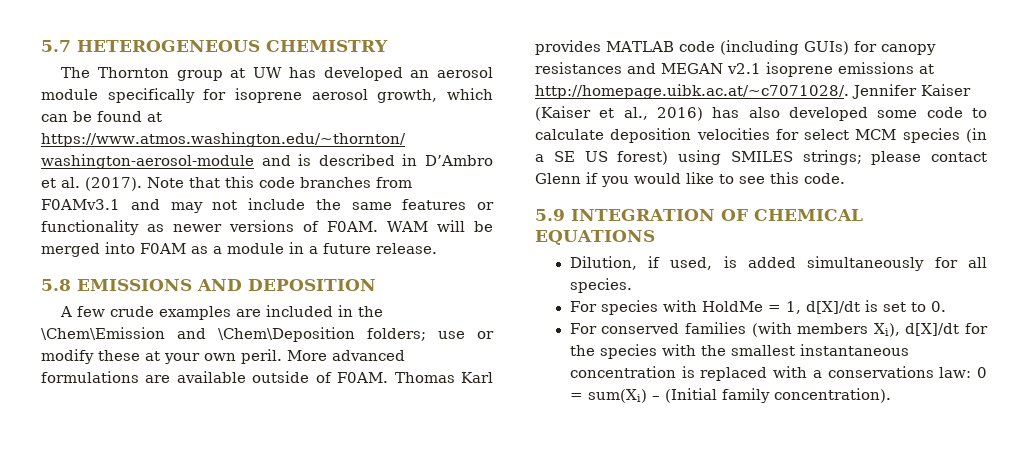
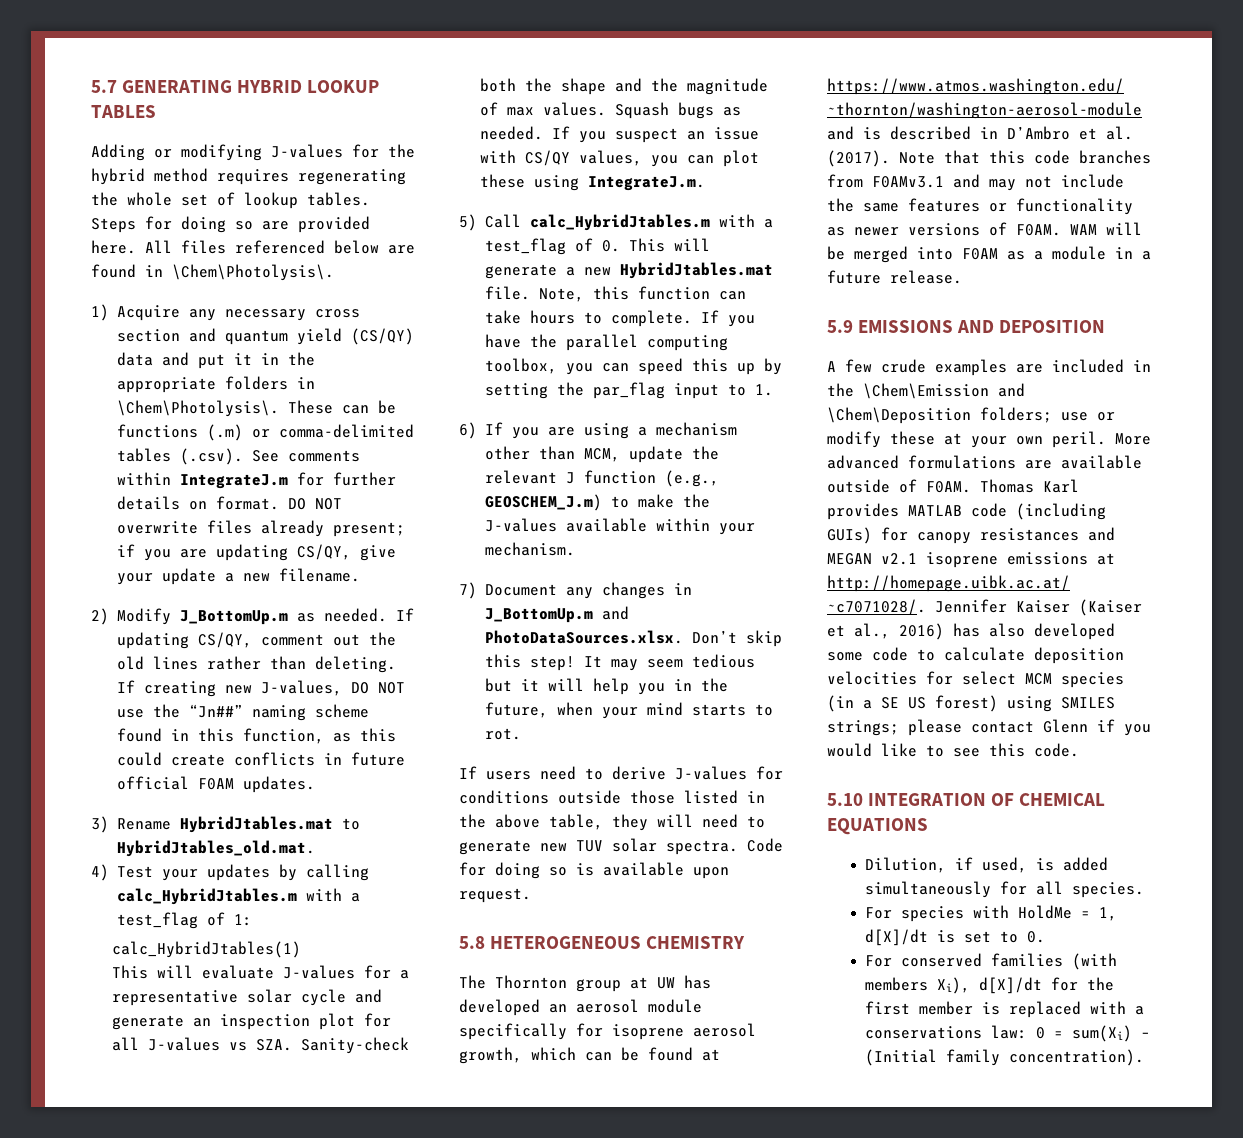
- 5.7 HETEROGENEOUS CHEMISTRY
+ 5.7 GENERATING HYBRID LOOKUP TABLES
+ Adding or modifying J-values for the hybrid method requires regenerating the whole set of lookup tables. Steps for doing so are provided here. All files referenced below are found in \Chem\Photolysis\.
+ 1) Acquire any necessary cross section and quantum yield (CS/QY) data and put it in the appropriate folders in \Chem\Photolysis\. These can be functions (.m) or comma-delimited tables (.csv). See comments within IntegrateJ.m for further details on format. DO NOT overwrite files already present; if you are updating CS/QY, give your update a new filename.
+ 2) Modify J_BottomUp.m as needed. If updating CS/QY, comment out the old lines rather than deleting. If creating new J-values, DO NOT use the “Jn##” naming scheme found in this function, as this could create conflicts in future official F0AM updates.
+ 3) Rename HybridJtables.mat to HybridJtables_old.mat.
+ 4) Test your updates by calling calc_HybridJtables.m with a test_flag of 1:
+ calc_HybridJtables(1)
+ This will evaluate J-values for a representative solar cycle and generate an inspection plot for all J-values vs SZA. Sanity-check both the shape and the magnitude of max values. Squash bugs as needed. If you suspect an issue with CS/QY values, you can plot these using IntegrateJ.m.
+ 5) Call calc_HybridJtables.m with a test_flag of 0. This will generate a new HybridJtables.mat file. Note, this function can take hours to complete. If you have the parallel computing toolbox, you can speed this up by setting the par_flag input to 1.
+ 6) If you are using a mechanism other than MCM, update the relevant J function (e.g., GEOSCHEM_J.m) to make the J-values available within your mechanism.
+ 7) Document any changes in J_BottomUp.m and PhotoDataSources.xlsx. Don’t skip this step! It may seem tedious but it will help you in the future, when your mind starts to rot.
+ If users need to derive J-values for conditions outside those listed in the above table, they will need to generate new TUV solar spectra. Code for doing so is available upon request.
+ 5.8 HETEROGENEOUS CHEMISTRY
- 5.8 EMISSIONS AND DEPOSITION
+ 5.9 EMISSIONS AND DEPOSITION
- 5.9 INTEGRATION OF CHEMICAL EQUATIONS
+ 5.10 INTEGRATION OF CHEMICAL EQUATIONS
- For conserved families (with members Xi), d[X]/dt for the species with the smallest instantaneous concentration is replaced with a conservations law: 0 = sum(Xi) – (Initial family concentration).
+ For conserved families (with members Xi), d[X]/dt for the first member is replaced with a conservations law: 0 = sum(Xi) – (Initial family concentration).

